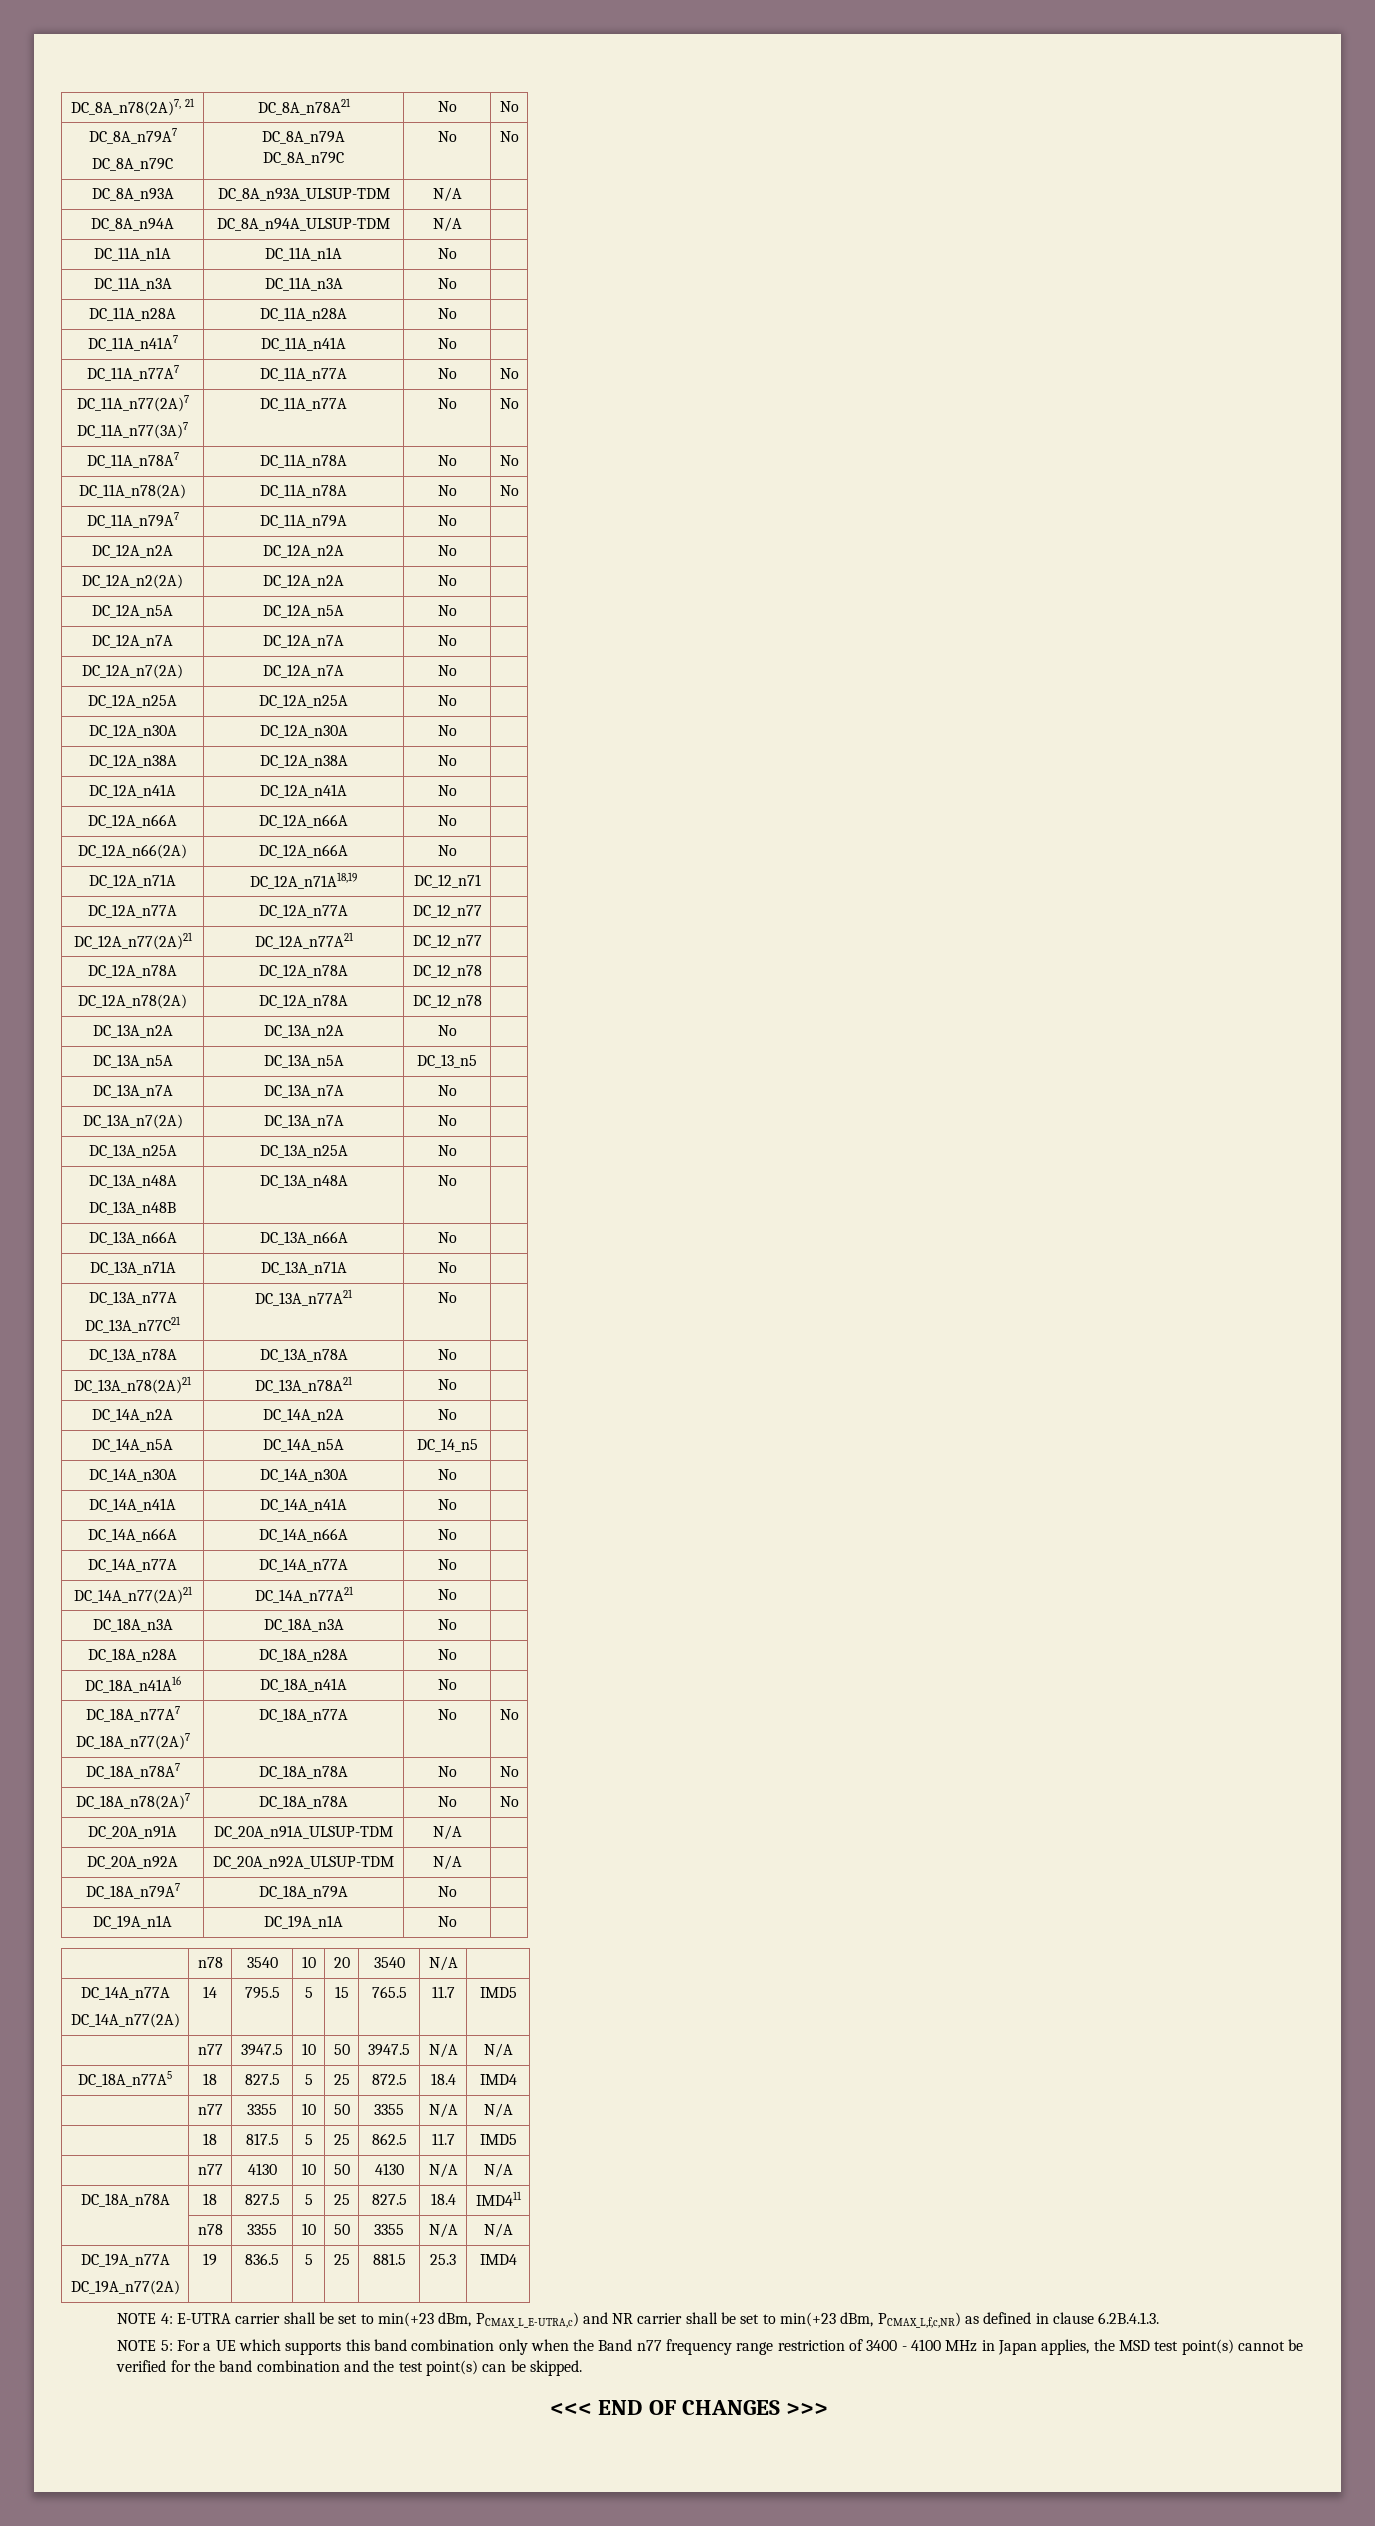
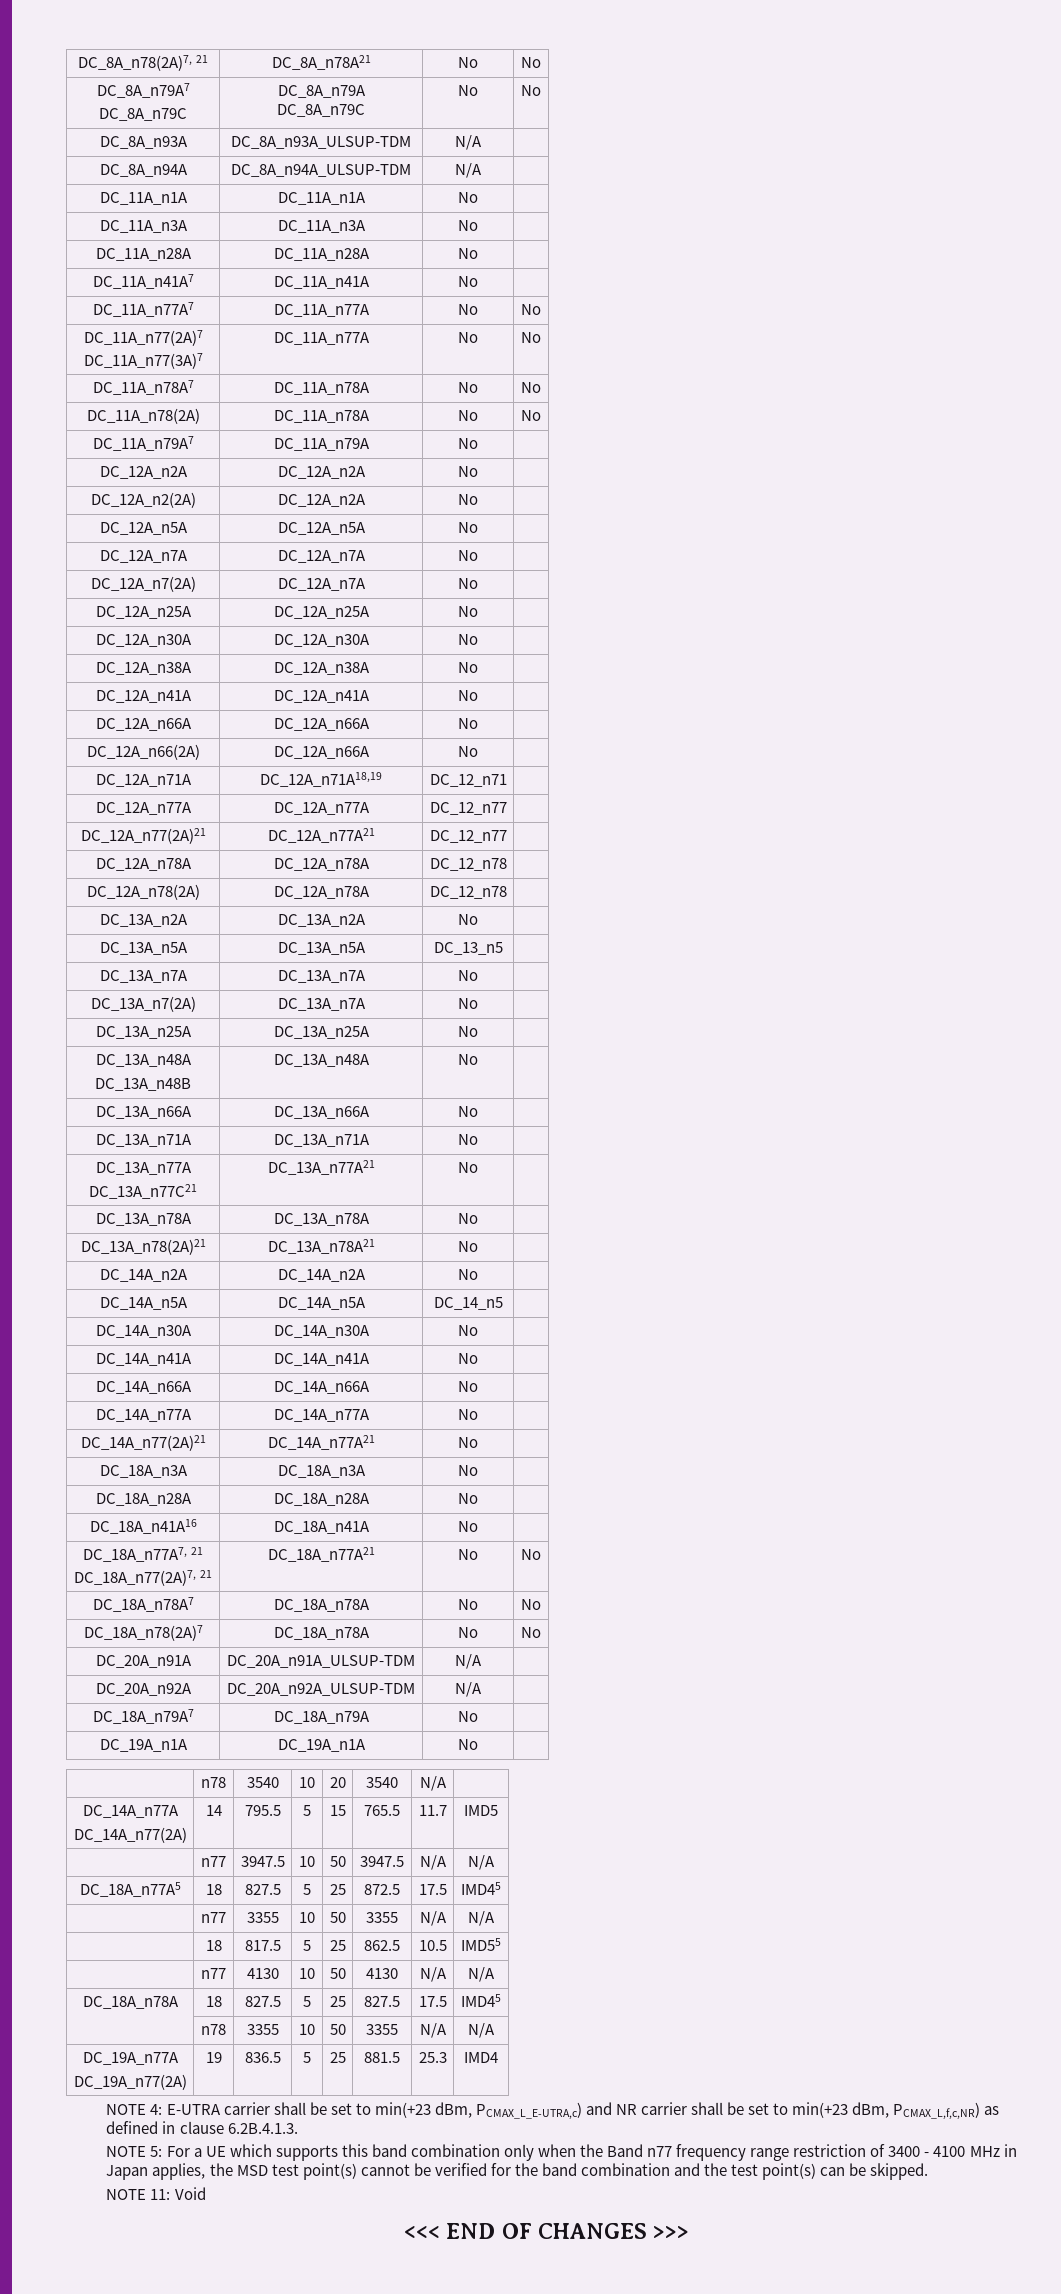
- DC_18A_n77A7
- DC_18A_n77(2A)7 | DC_18A_n77A | No | No
+ DC_18A_n77A7, 21
+ DC_18A_n77(2A)7, 21 | DC_18A_n77A21 | No | No
- DC_18A_n77A5 | 18 | 827.5 | 5 | 25 | 872.5 | 18.4 | IMD4
+ DC_18A_n77A5 | 18 | 827.5 | 5 | 25 | 872.5 | 17.5 | IMD45
- | 18 | 817.5 | 5 | 25 | 862.5 | 11.7 | IMD5
+ | 18 | 817.5 | 5 | 25 | 862.5 | 10.5 | IMD55
- DC_18A_n78A | 18 | 827.5 | 5 | 25 | 827.5 | 18.4 | IMD411
+ DC_18A_n78A | 18 | 827.5 | 5 | 25 | 827.5 | 17.5 | IMD45
+ NOTE 11: Void

